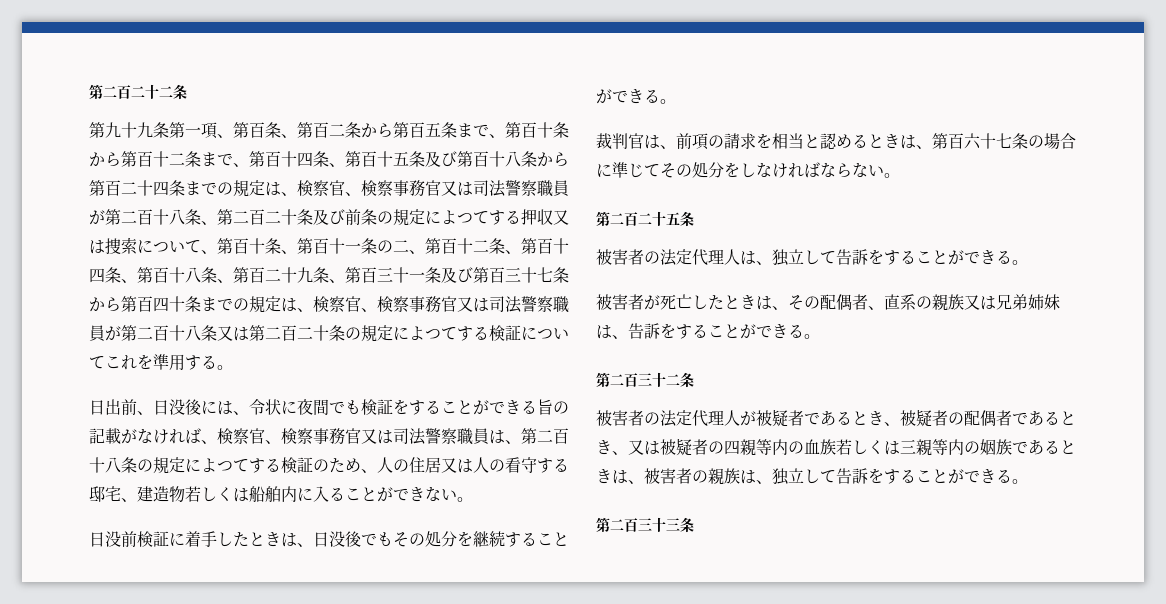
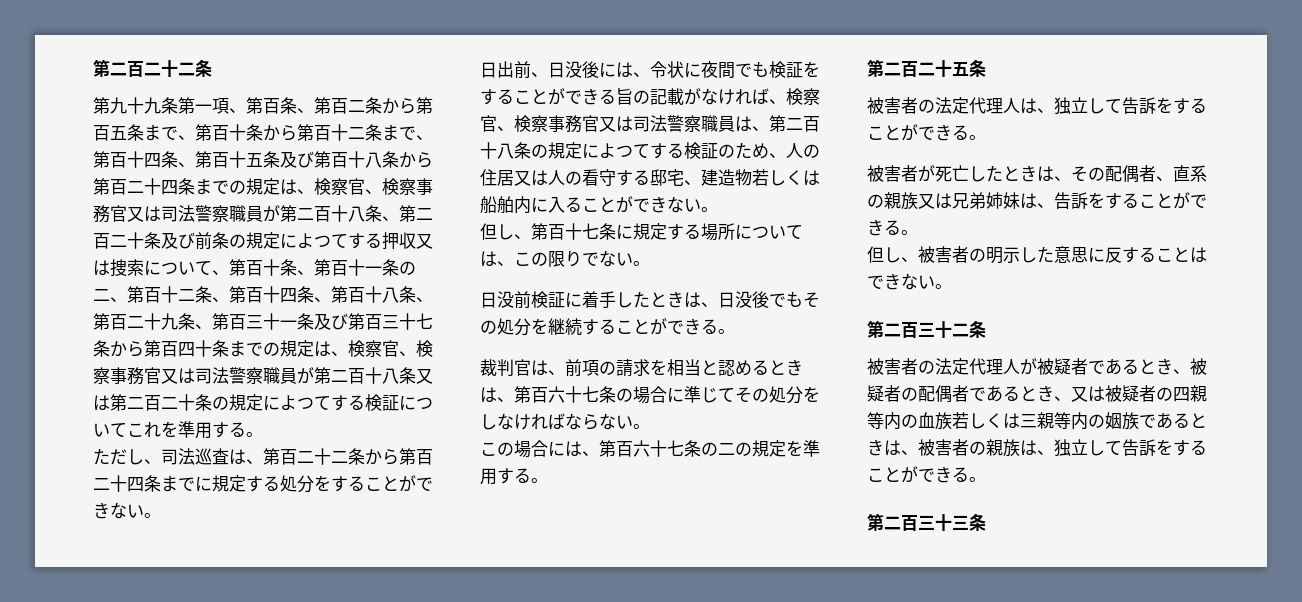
+ ただし、司法巡査は、第百二十二条から第百二十四条までに規定する処分をすることができない。
+ 但し、第百十七条に規定する場所については、この限りでない。
+ この場合には、第百六十七条の二の規定を準用する。
+ 但し、被害者の明示した意思に反することはできない。

